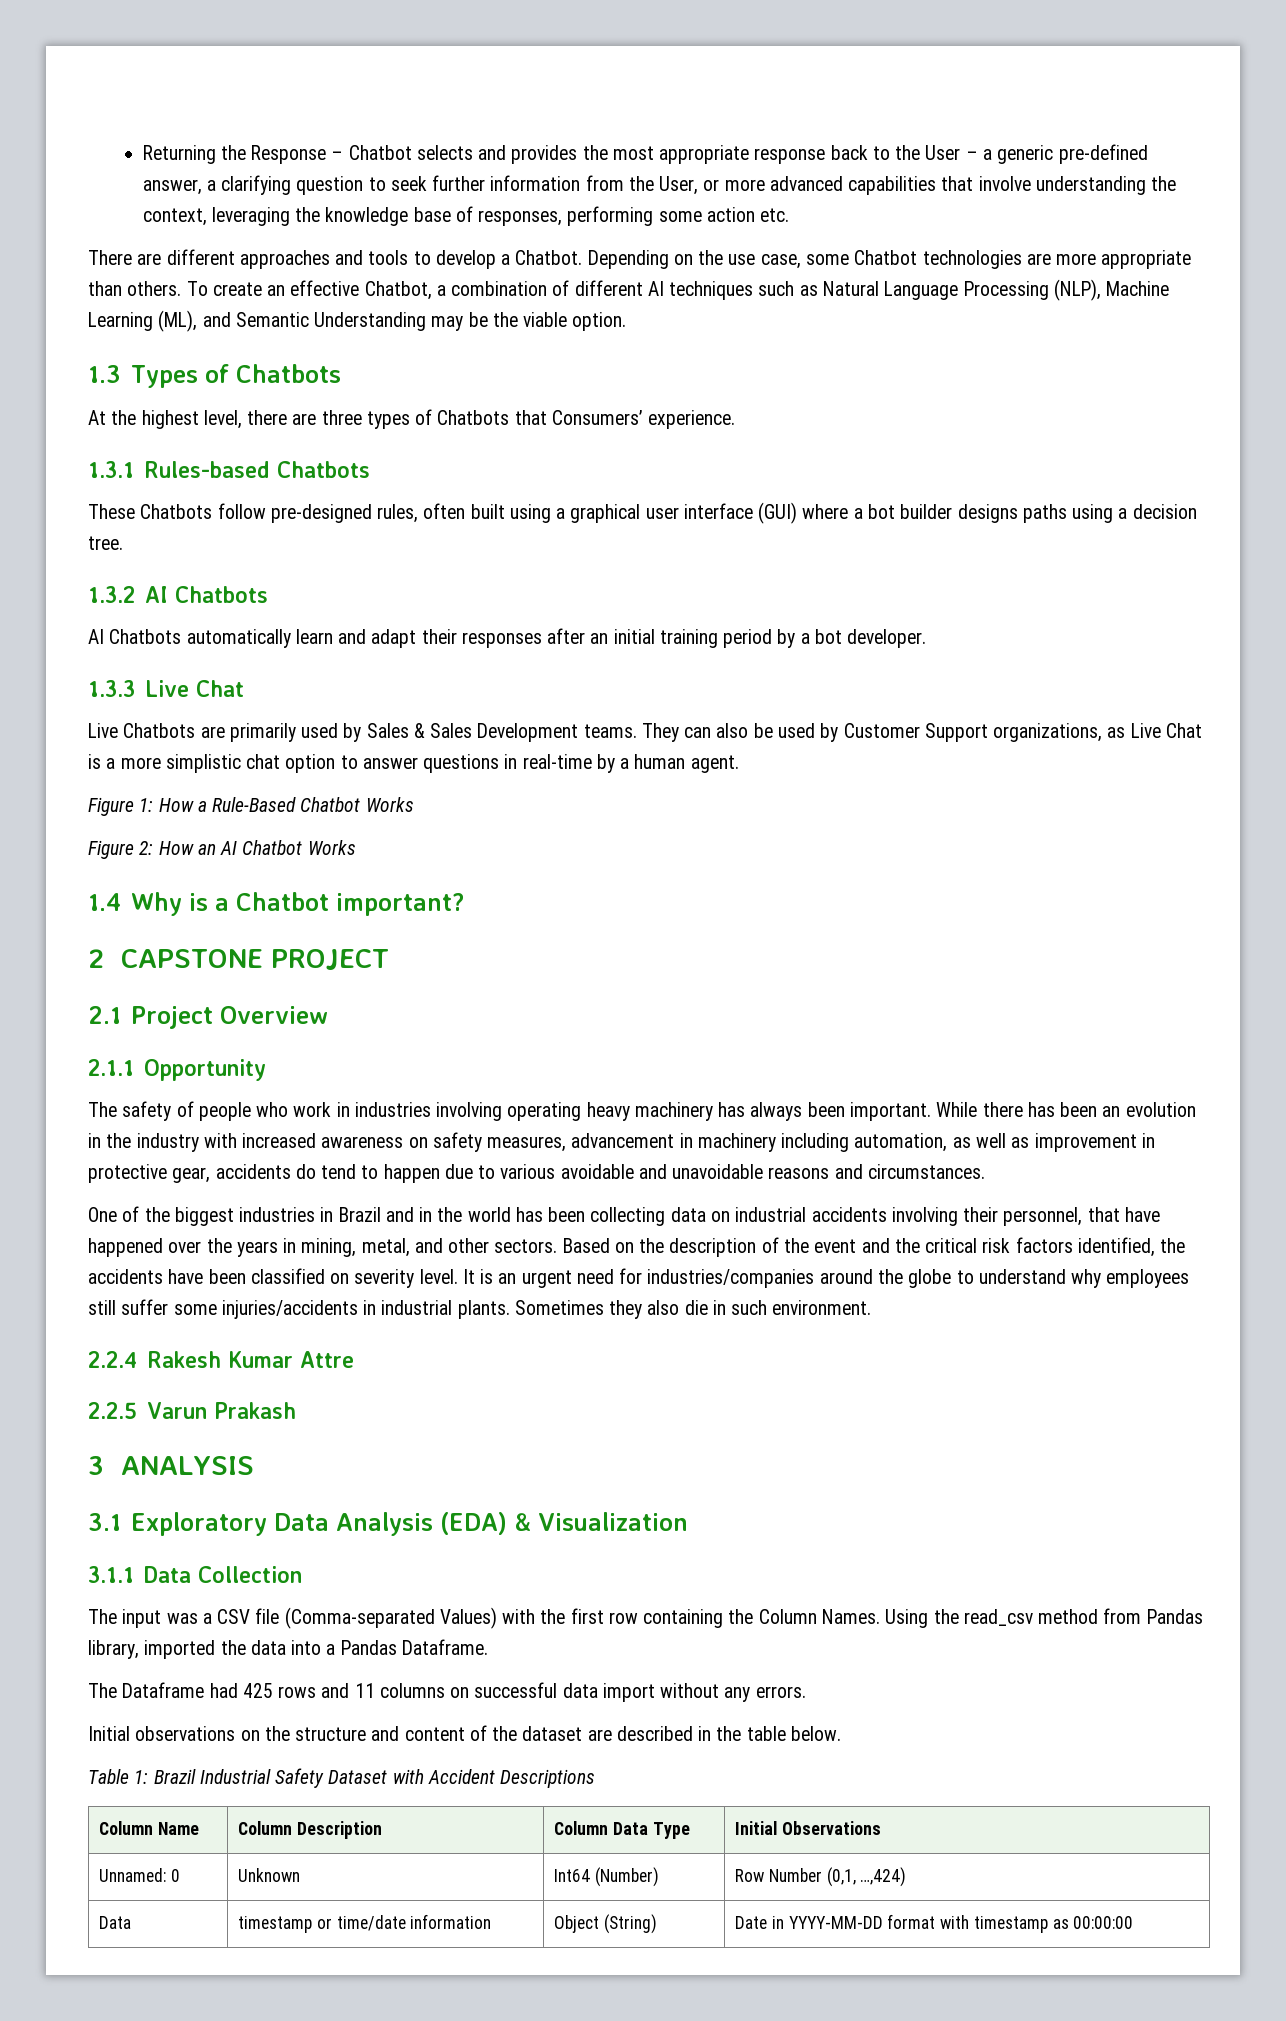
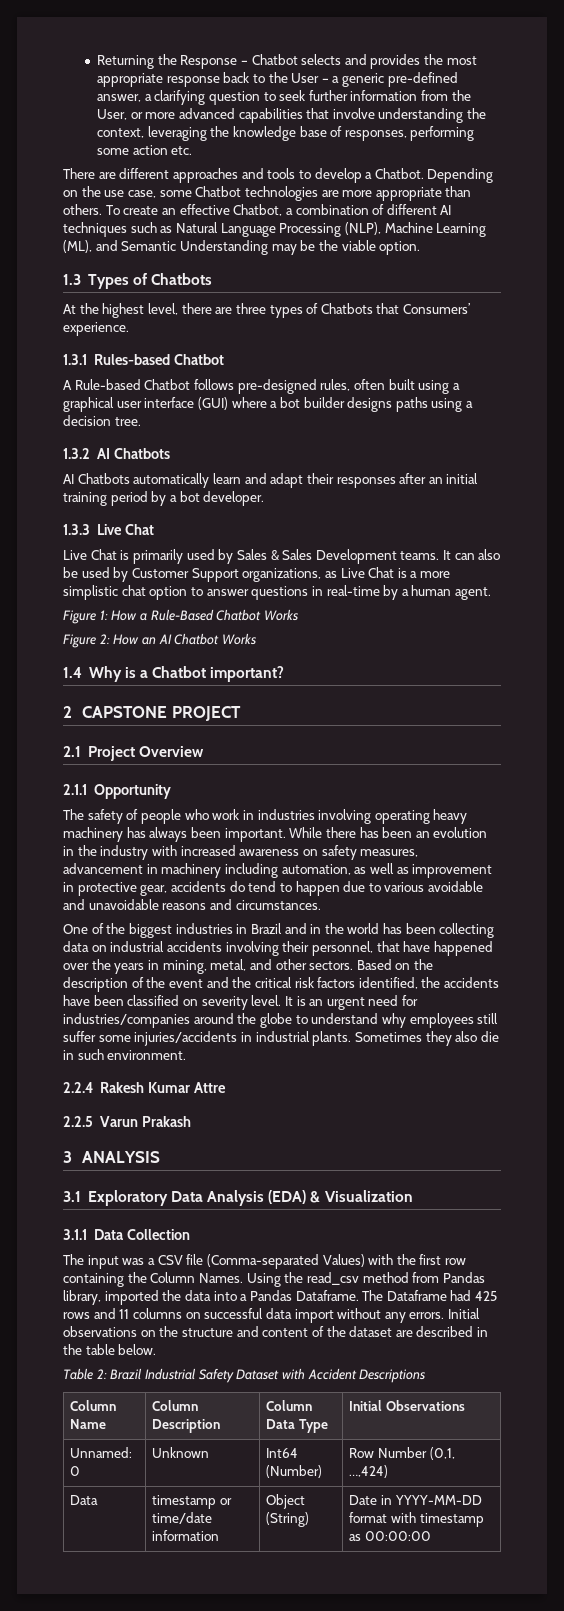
- 1.3.1 Rules-based Chatbots
- These Chatbots follow pre-designed rules, often built using a graphical user interface (GUI) where a bot builder designs paths using a decision tree.
+ 1.3.1 Rules-based Chatbot
+ A Rule-based Chatbot follows pre-designed rules, often built using a graphical user interface (GUI) where a bot builder designs paths using a decision tree.
- Live Chatbots are primarily used by Sales & Sales Development teams.
+ Live Chat is primarily used by Sales & Sales Development teams.
- They can also be used by Customer Support organizations, as Live Chat is a more simplistic chat option to answer questions in real-time by a human agent.
+ It can also be used by Customer Support organizations, as Live Chat is a more simplistic chat option to answer questions in real-time by a human agent.
- Using the read_csv method from Pandas library, imported the data into a Pandas Dataframe.
- The Dataframe had 425 rows and 11 columns on successful data import without any errors.
- Initial observations on the structure and content of the dataset are described in the table below.
+ Using the read_csv method from Pandas library, imported the data into a Pandas Dataframe. The Dataframe had 425 rows and 11 columns on successful data import without any errors. Initial observations on the structure and content of the dataset are described in the table below.
- Table 1: Brazil Industrial Safety Dataset with Accident Descriptions
+ Table 2: Brazil Industrial Safety Dataset with Accident Descriptions

